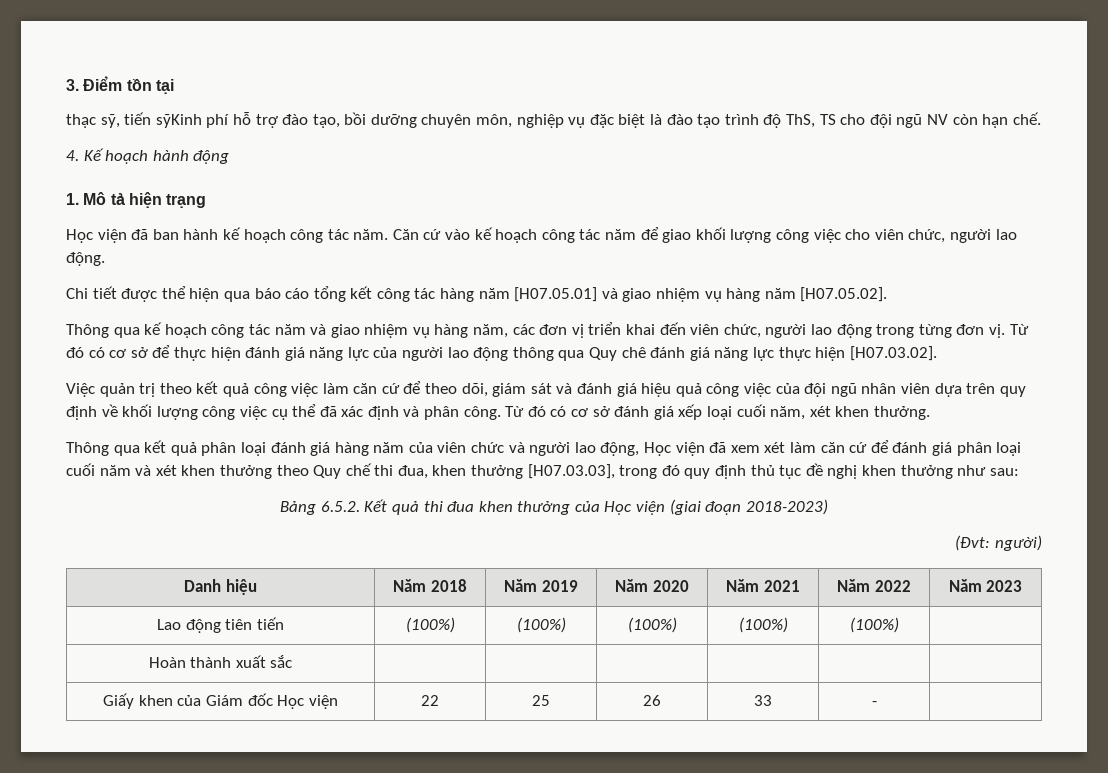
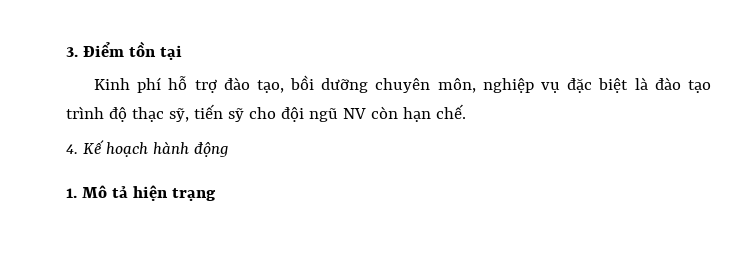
- thạc sỹ, tiến sỹKinh phí hỗ trợ đào tạo, bồi dưỡng chuyên môn, nghiệp vụ đặc biệt là đào tạo trình độ ThS, TS cho đội ngũ NV còn hạn chế.
+ Kinh phí hỗ trợ đào tạo, bồi dưỡng chuyên môn, nghiệp vụ đặc biệt là đào tạo trình độ thạc sỹ, tiến sỹ cho đội ngũ NV còn hạn chế.
- Học viện đã ban hành kế hoạch công tác năm. Căn cứ vào kế hoạch công tác năm để giao khối lượng công việc cho viên chức, người lao động.
- Chi tiết được thể hiện qua báo cáo tổng kết công tác hàng năm [H07.05.01] và giao nhiệm vụ hàng năm [H07.05.02].
- Thông qua kế hoạch công tác năm và giao nhiệm vụ hàng năm, các đơn vị triển khai đến viên chức, người lao động trong từng đơn vị. Từ đó có cơ sở để thực hiện đánh giá năng lực của người lao động thông qua Quy chê đánh giá năng lực thực hiện [H07.03.02].
- Việc quản trị theo kết quả công việc làm căn cứ để theo dõi, giám sát và đánh giá hiệu quả công việc của đội ngũ nhân viên dựa trên quy định về khối lượng công việc cụ thể đã xác định và phân công. Từ đó có cơ sở đánh giá xếp loại cuối năm, xét khen thưởng.
- Thông qua kết quả phân loại đánh giá hàng năm của viên chức và người lao động, Học viện đã xem xét làm căn cứ để đánh giá phân loại cuối năm và xét khen thưởng theo Quy chế thi đua, khen thưởng [H07.03.03], trong đó quy định thủ tục đề nghị khen thưởng như sau:
- Bảng 6.5.2. Kết quả thi đua khen thưởng của Học viện (giai đoạn 2018-2023)
- (Đvt: người)
- Danh hiệu | Năm 2018 | Năm 2019 | Năm 2020 | Năm 2021 | Năm 2022 | Năm 2023
- Lao động tiên tiến | (100%) | (100%) | (100%) | (100%) | (100%) |
- Hoàn thành xuất sắc | | | | | |
- Giấy khen của Giám đốc Học viện | 22 | 25 | 26 | 33 | - |

